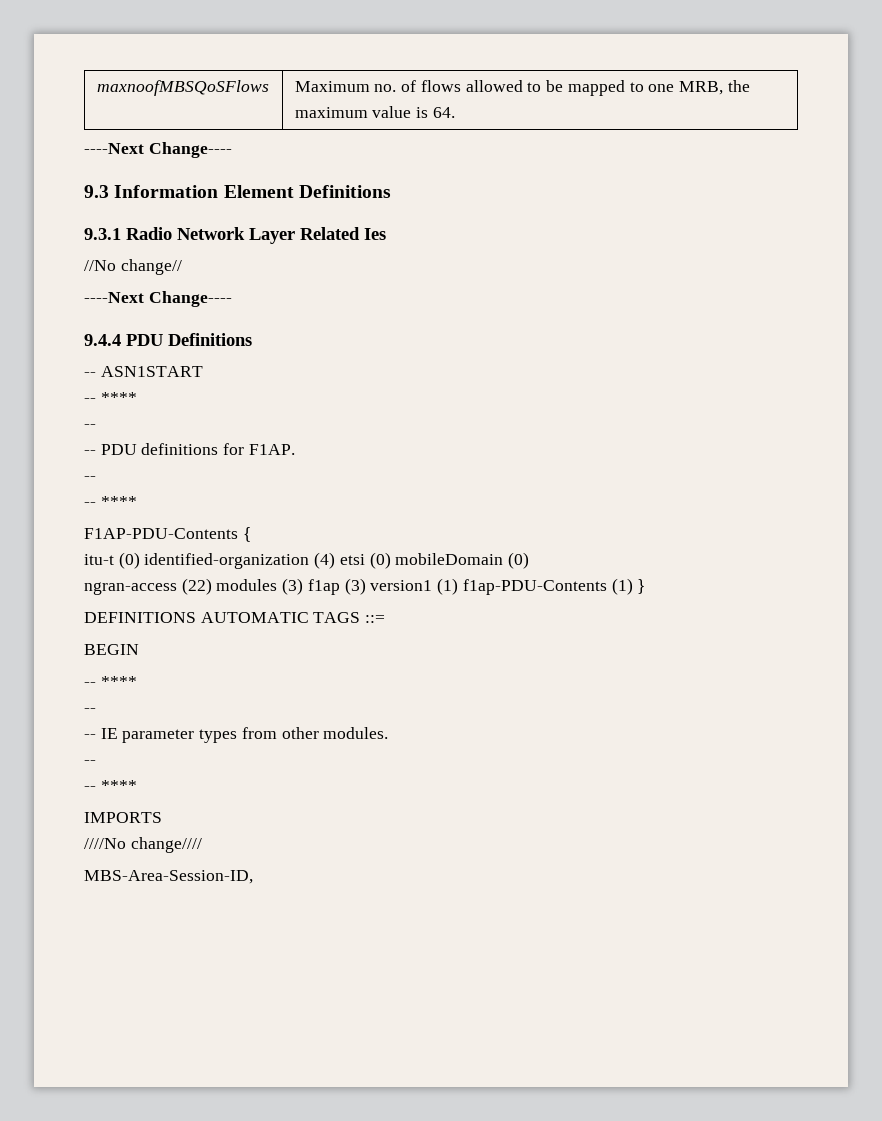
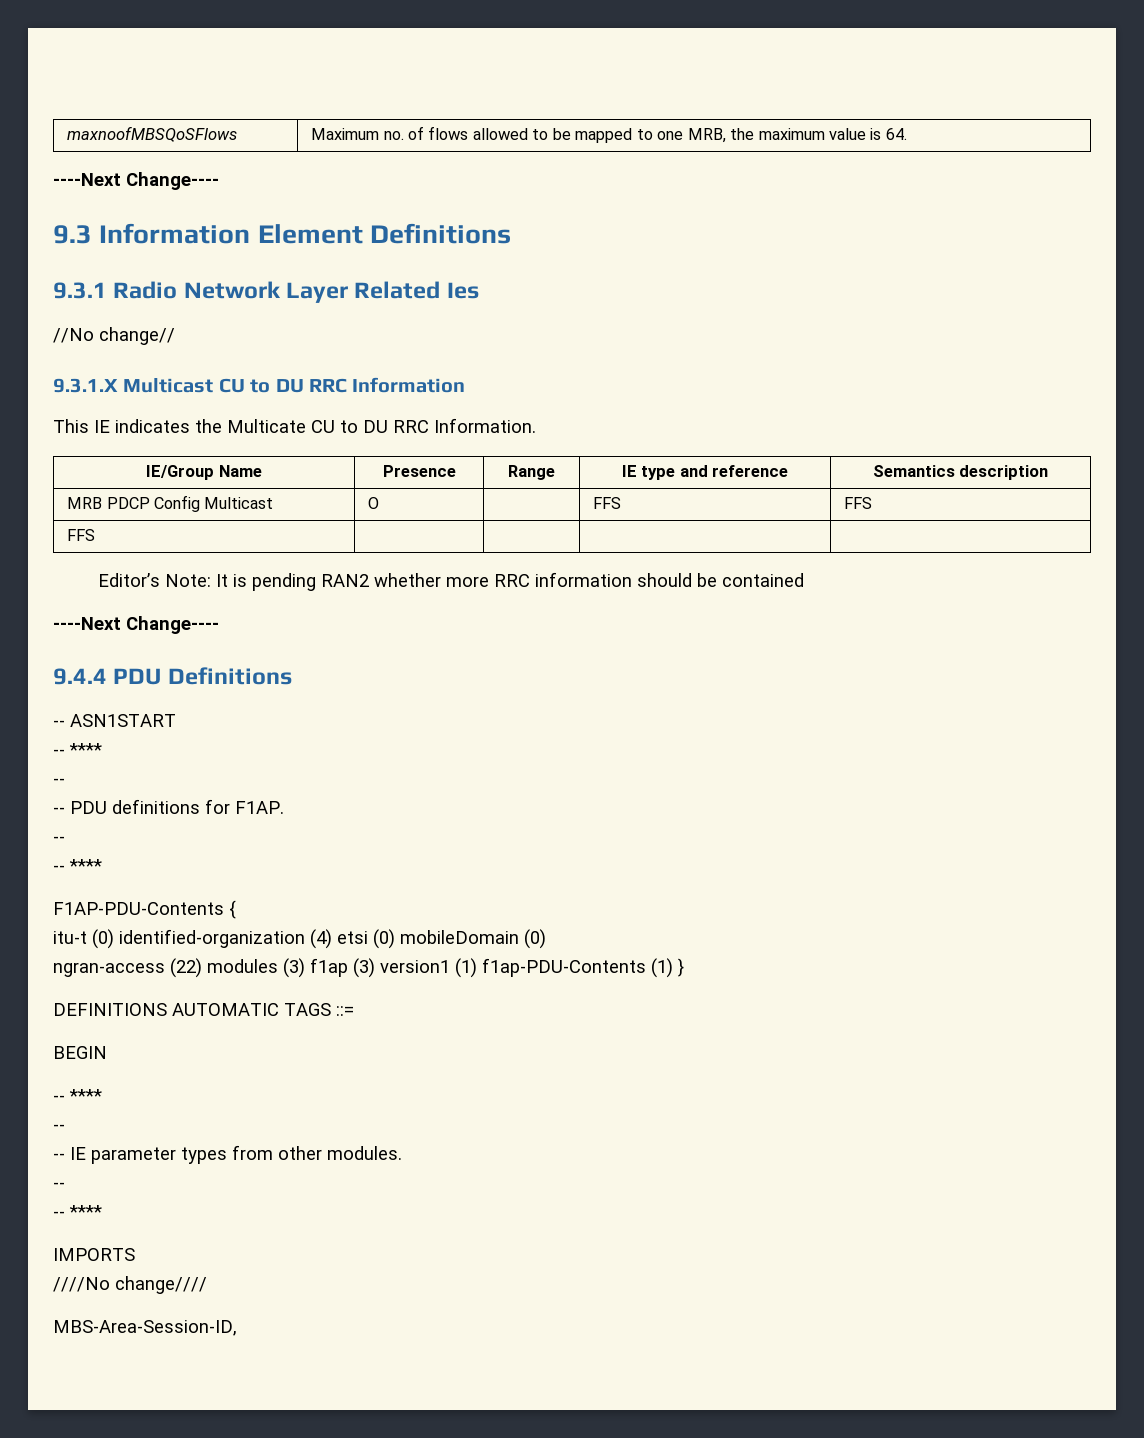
+ 9.3.1.X Multicast CU to DU RRC Information
+ This IE indicates the Multicate CU to DU RRC Information.
+ IE/Group Name | Presence | Range | IE type and reference | Semantics description
+ MRB PDCP Config Multicast | O | | FFS | FFS
+ FFS | | | |
+ Editor’s Note: It is pending RAN2 whether more RRC information should be contained

